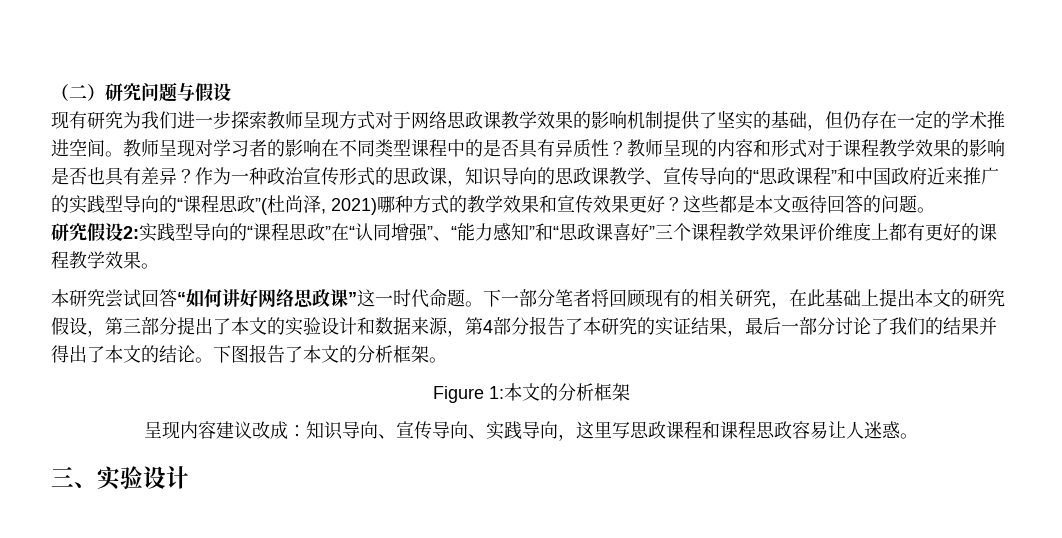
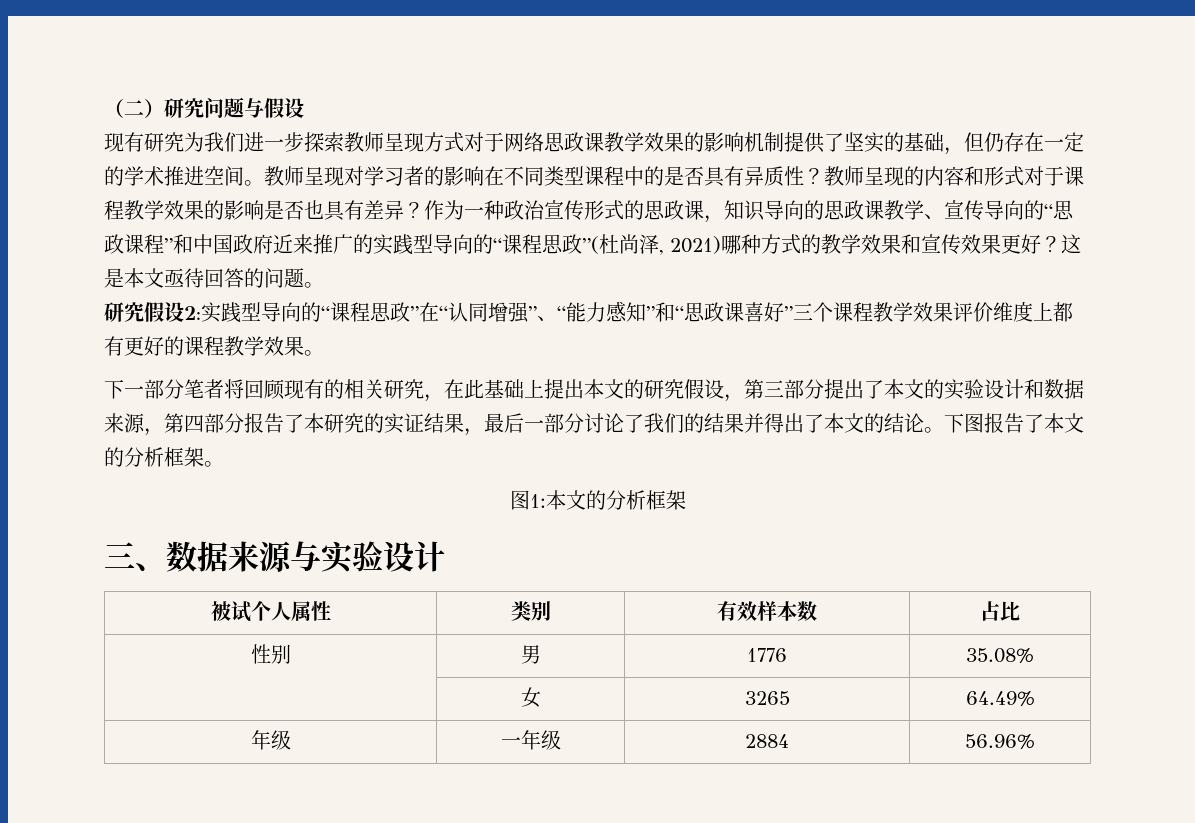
- 这些都是本文亟待回答的问题。
+ 这是本文亟待回答的问题。
- 本研究尝试回答“如何讲好网络思政课”这一时代命题。下一部分笔者将回顾现有的相关研究，在此基础上提出本文的研究假设，第三部分提出了本文的实验设计和数据来源，第4部分报告了本研究的实证结果，最后一部分讨论了我们的结果并得出了本文的结论。
+ 下一部分笔者将回顾现有的相关研究，在此基础上提出本文的研究假设，第三部分提出了本文的实验设计和数据来源，第四部分报告了本研究的实证结果，最后一部分讨论了我们的结果并得出了本文的结论。
- Figure 1:本文的分析框架
+ 图1:本文的分析框架
- 呈现内容建议改成：知识导向、宣传导向、实践导向，这里写思政课程和课程思政容易让人迷惑。
- 三、实验设计
+ 三、数据来源与实验设计
+ 被试个人属性 | 类别 | 有效样本数 | 占比
+ 性别 | 男 | 1776 | 35.08%
+ | 女 | 3265 | 64.49%
+ 年级 | 一年级 | 2884 | 56.96%

